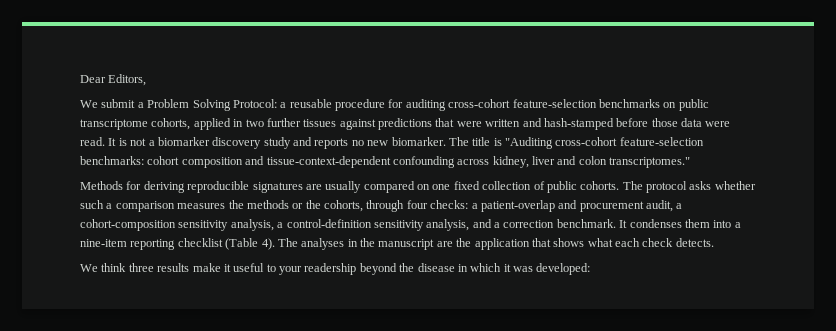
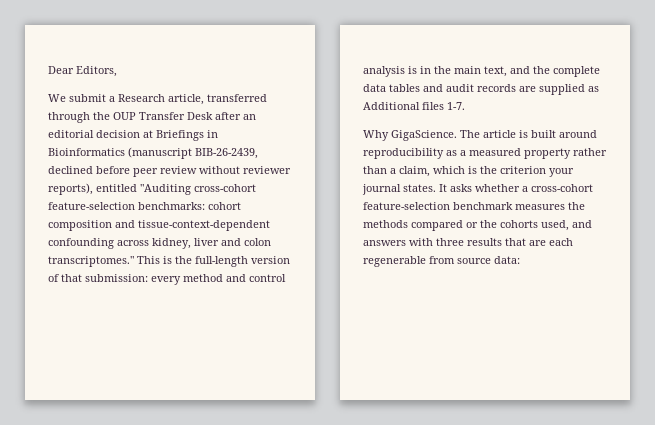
- We submit a Problem Solving Protocol: a reusable procedure for auditing cross-cohort feature-selection benchmarks on public transcriptome cohorts, applied in two further tissues against predictions that were written and hash-stamped before those data were read. It is not a biomarker discovery study and reports no new biomarker. The title is "Auditing cross-cohort feature-selection benchmarks: cohort composition and tissue-context-dependent confounding across kidney, liver and colon transcriptomes."
- Methods for deriving reproducible signatures are usually compared on one fixed collection of public cohorts. The protocol asks whether such a comparison measures the methods or the cohorts, through four checks: a patient-overlap and procurement audit, a cohort-composition sensitivity analysis, a control-definition sensitivity analysis, and a correction benchmark. It condenses them into a nine-item reporting checklist (Table 4). The analyses in the manuscript are the application that shows what each check detects.
- We think three results make it useful to your readership beyond the disease in which it was developed:
+ We submit a Research article, transferred through the OUP Transfer Desk after an editorial decision at Briefings in Bioinformatics (manuscript BIB-26-2439, declined before peer review without reviewer reports), entitled "Auditing cross-cohort feature-selection benchmarks: cohort composition and tissue-context-dependent confounding across kidney, liver and colon transcriptomes." This is the full-length version of that submission: every method and control analysis is in the main text, and the complete data tables and audit records are supplied as Additional files 1-7.
+ Why GigaScience. The article is built around reproducibility as a measured property rather than a claim, which is the criterion your journal states. It asks whether a cross-cohort feature-selection benchmark measures the methods compared or the cohorts used, and answers with three results that are each regenerable from source data:

